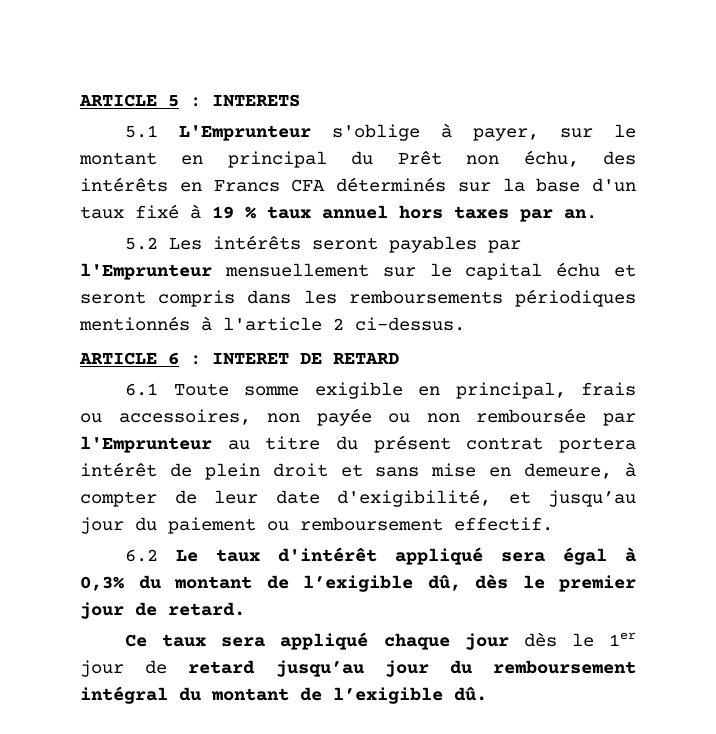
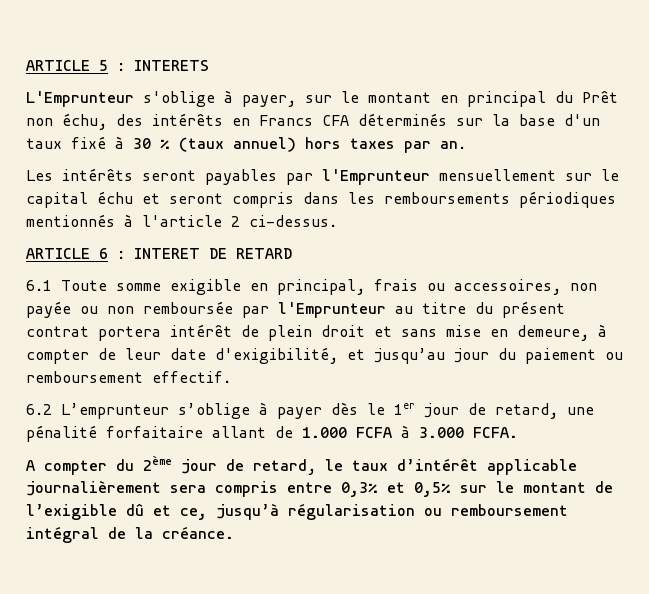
- 5.1 L'Emprunteur s'oblige à payer, sur le montant en principal du Prêt non échu, des intérêts en Francs CFA déterminés sur la base d'un taux fixé à 19 % taux annuel hors taxes par an.
+ L'Emprunteur s'oblige à payer, sur le montant en principal du Prêt non échu, des intérêts en Francs CFA déterminés sur la base d'un taux fixé à 30 % (taux annuel) hors taxes par an.
- 5.2 Les intérêts seront payables par l'Emprunteur mensuellement sur le capital échu et seront compris dans les remboursements périodiques mentionnés à l'article 2 ci-dessus.
+ Les intérêts seront payables par l'Emprunteur mensuellement sur le capital échu et seront compris dans les remboursements périodiques mentionnés à l'article 2 ci-dessus.
- 6.2 Le taux d'intérêt appliqué sera égal à 0,3% du montant de l’exigible dû, dès le premier jour de retard.
- Ce taux sera appliqué chaque jour dès le 1er jour de retard jusqu’au jour du remboursement intégral du montant de l’exigible dû.
+ 6.2 L’emprunteur s’oblige à payer dès le 1er jour de retard, une pénalité forfaitaire allant de 1.000 FCFA à 3.000 FCFA.
+ A compter du 2ème jour de retard, le taux d’intérêt applicable journalièrement sera compris entre 0,3% et 0,5% sur le montant de l’exigible dû et ce, jusqu’à régularisation ou remboursement intégral de la créance.

